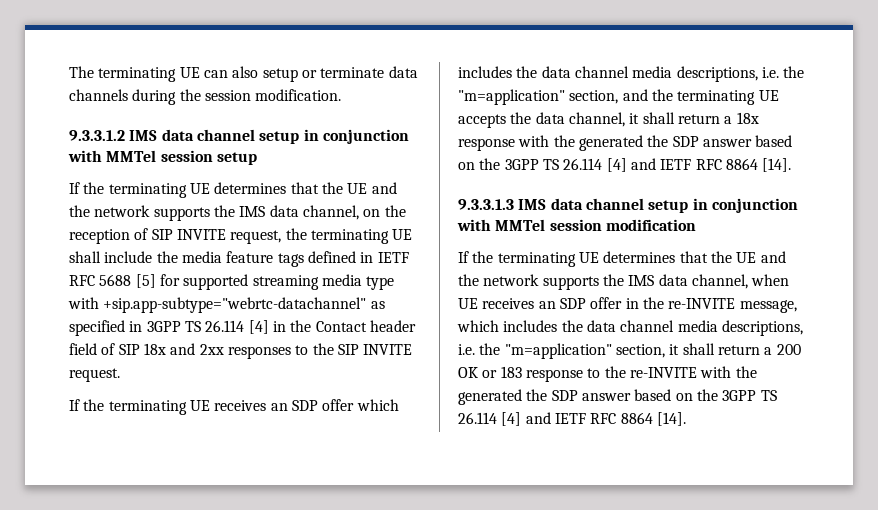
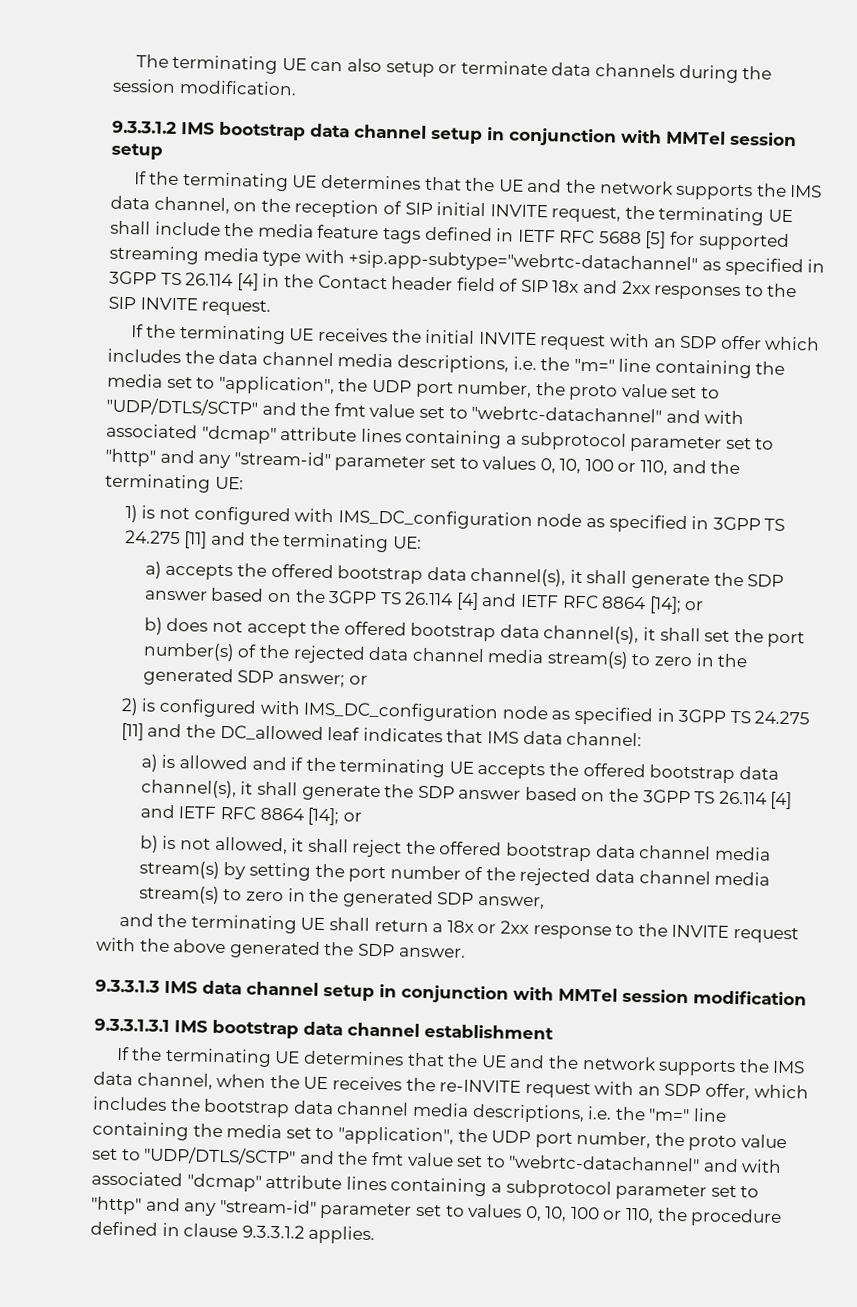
- 9.3.3.1.2 IMS data channel setup in conjunction with MMTel session setup
+ 9.3.3.1.2 IMS bootstrap data channel setup in conjunction with MMTel session setup
- If the terminating UE determines that the UE and the network supports the IMS data channel, on the reception of SIP INVITE request, the terminating UE shall include the media feature tags defined in IETF RFC 5688 [5] for supported streaming media type with +sip.app-subtype="webrtc-datachannel" as specified in 3GPP TS 26.114 [4] in the Contact header field of SIP 18x and 2xx responses to the SIP INVITE request.
+ If the terminating UE determines that the UE and the network supports the IMS data channel, on the reception of SIP initial INVITE request, the terminating UE shall include the media feature tags defined in IETF RFC 5688 [5] for supported streaming media type with +sip.app-subtype="webrtc-datachannel" as specified in 3GPP TS 26.114 [4] in the Contact header field of SIP 18x and 2xx responses to the SIP INVITE request.
- If the terminating UE receives an SDP offer which includes the data channel media descriptions, i.e. the "m=application" section, and the terminating UE accepts the data channel, it shall return a 18x response with the generated the SDP answer based on the 3GPP TS 26.114 [4] and IETF RFC 8864 [14].
+ If the terminating UE receives the initial INVITE request with an SDP offer which includes the data channel media descriptions, i.e. the "m=" line containing the media set to "application", the UDP port number, the proto value set to "UDP/DTLS/SCTP" and the fmt value set to "webrtc-datachannel" and with associated "dcmap" attribute lines containing a subprotocol parameter set to "http" and any "stream-id" parameter set to values 0, 10, 100 or 110, and the terminating UE:
+ 1) is not configured with IMS_DC_configuration node as specified in 3GPP TS 24.275 [11] and the terminating UE:
+ a) accepts the offered bootstrap data channel(s), it shall generate the SDP answer based on the 3GPP TS 26.114 [4] and IETF RFC 8864 [14]; or
+ b) does not accept the offered bootstrap data channel(s), it shall set the port number(s) of the rejected data channel media stream(s) to zero in the generated SDP answer; or
+ 2) is configured with IMS_DC_configuration node as specified in 3GPP TS 24.275 [11] and the DC_allowed leaf indicates that IMS data channel:
+ a) is allowed and if the terminating UE accepts the offered bootstrap data channel(s), it shall generate the SDP answer based on the 3GPP TS 26.114 [4] and IETF RFC 8864 [14]; or
+ b) is not allowed, it shall reject the offered bootstrap data channel media stream(s) by setting the port number of the rejected data channel media stream(s) to zero in the generated SDP answer,
+ and the terminating UE shall return a 18x or 2xx response to the INVITE request with the above generated the SDP answer.
+ 9.3.3.1.3.1 IMS bootstrap data channel establishment
- If the terminating UE determines that the UE and the network supports the IMS data channel, when UE receives an SDP offer in the re-INVITE message, which includes the data channel media descriptions, i.e. the "m=application" section, it shall return a 200 OK or 183 response to the re-INVITE with the generated the SDP answer based on the 3GPP TS 26.114 [4] and IETF RFC 8864 [14].
+ If the terminating UE determines that the UE and the network supports the IMS data channel, when the UE receives the re-INVITE request with an SDP offer, which includes the bootstrap data channel media descriptions, i.e. the "m=" line containing the media set to "application", the UDP port number, the proto value set to "UDP/DTLS/SCTP" and the fmt value set to "webrtc-datachannel" and with associated "dcmap" attribute lines containing a subprotocol parameter set to "http" and any "stream-id" parameter set to values 0, 10, 100 or 110, the procedure defined in clause 9.3.3.1.2 applies.

